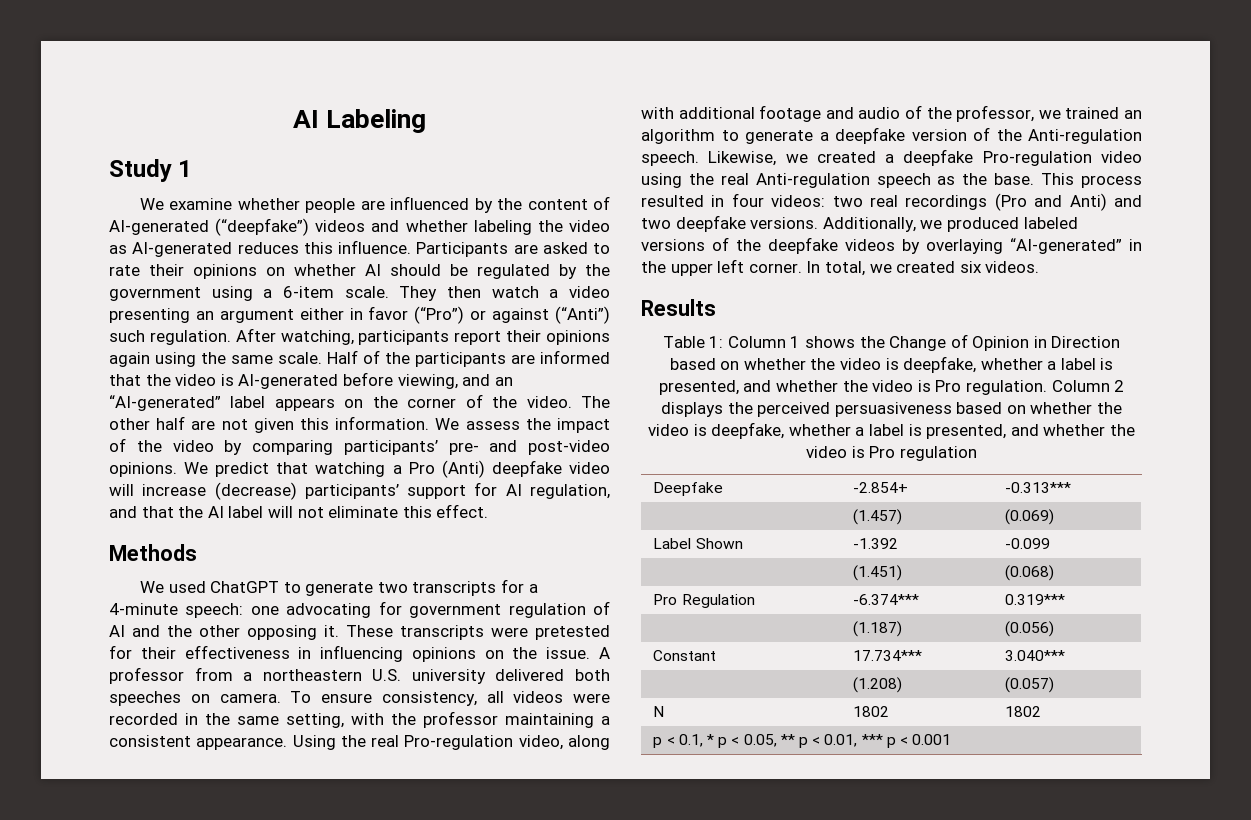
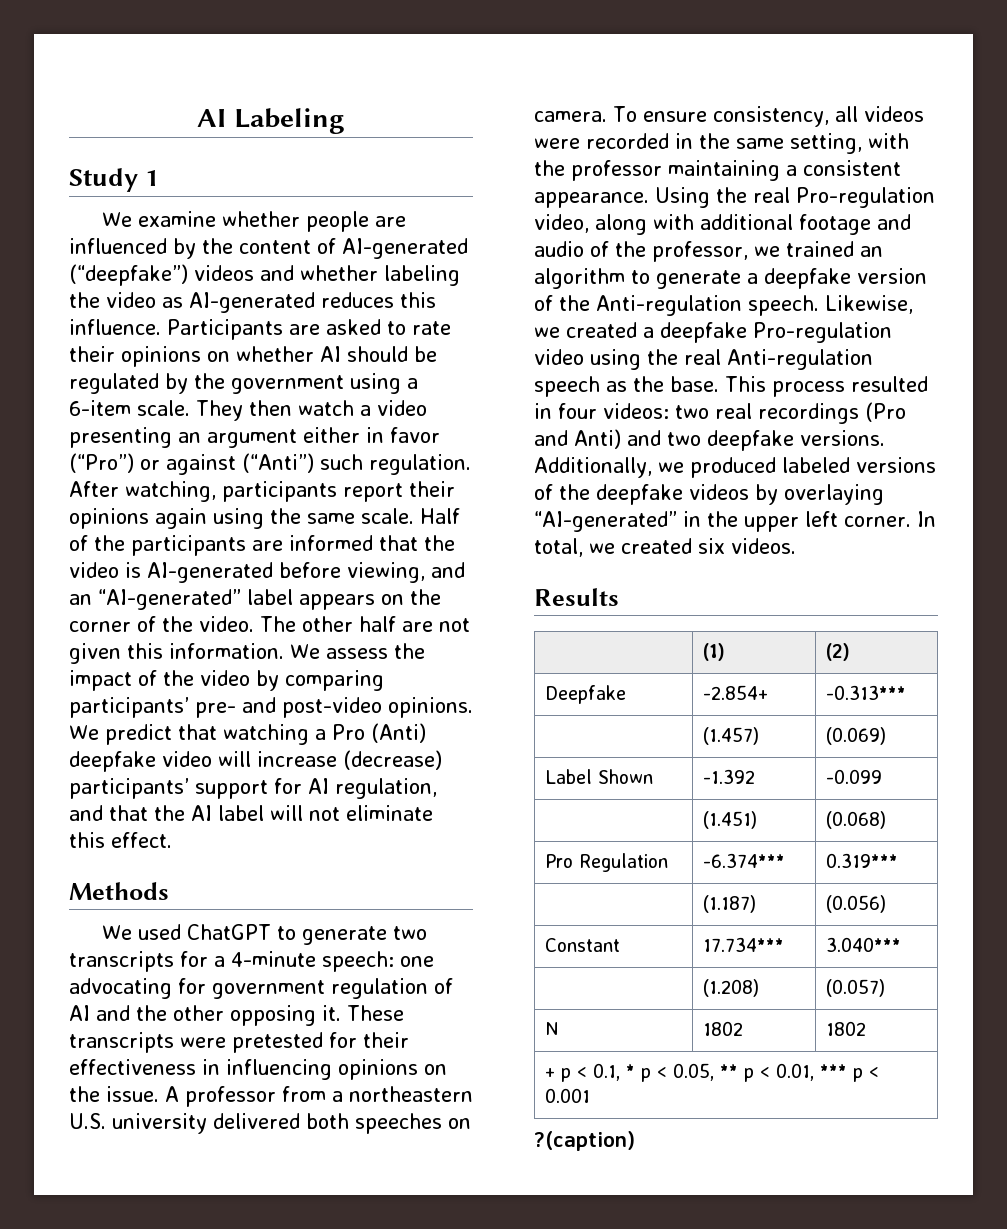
- Table 1: Column 1 shows the Change of Opinion in Direction based on whether the video is deepfake, whether a label is presented, and whether the video is Pro regulation. Column 2 displays the perceived persuasiveness based on whether the video is deepfake, whether a label is presented, and whether the video is Pro regulation
+ | (1) | (2)
- p < 0.1, * p < 0.05, ** p < 0.01, *** p < 0.001
+ + p < 0.1, * p < 0.05, ** p < 0.01, *** p < 0.001
+ ?(caption)

